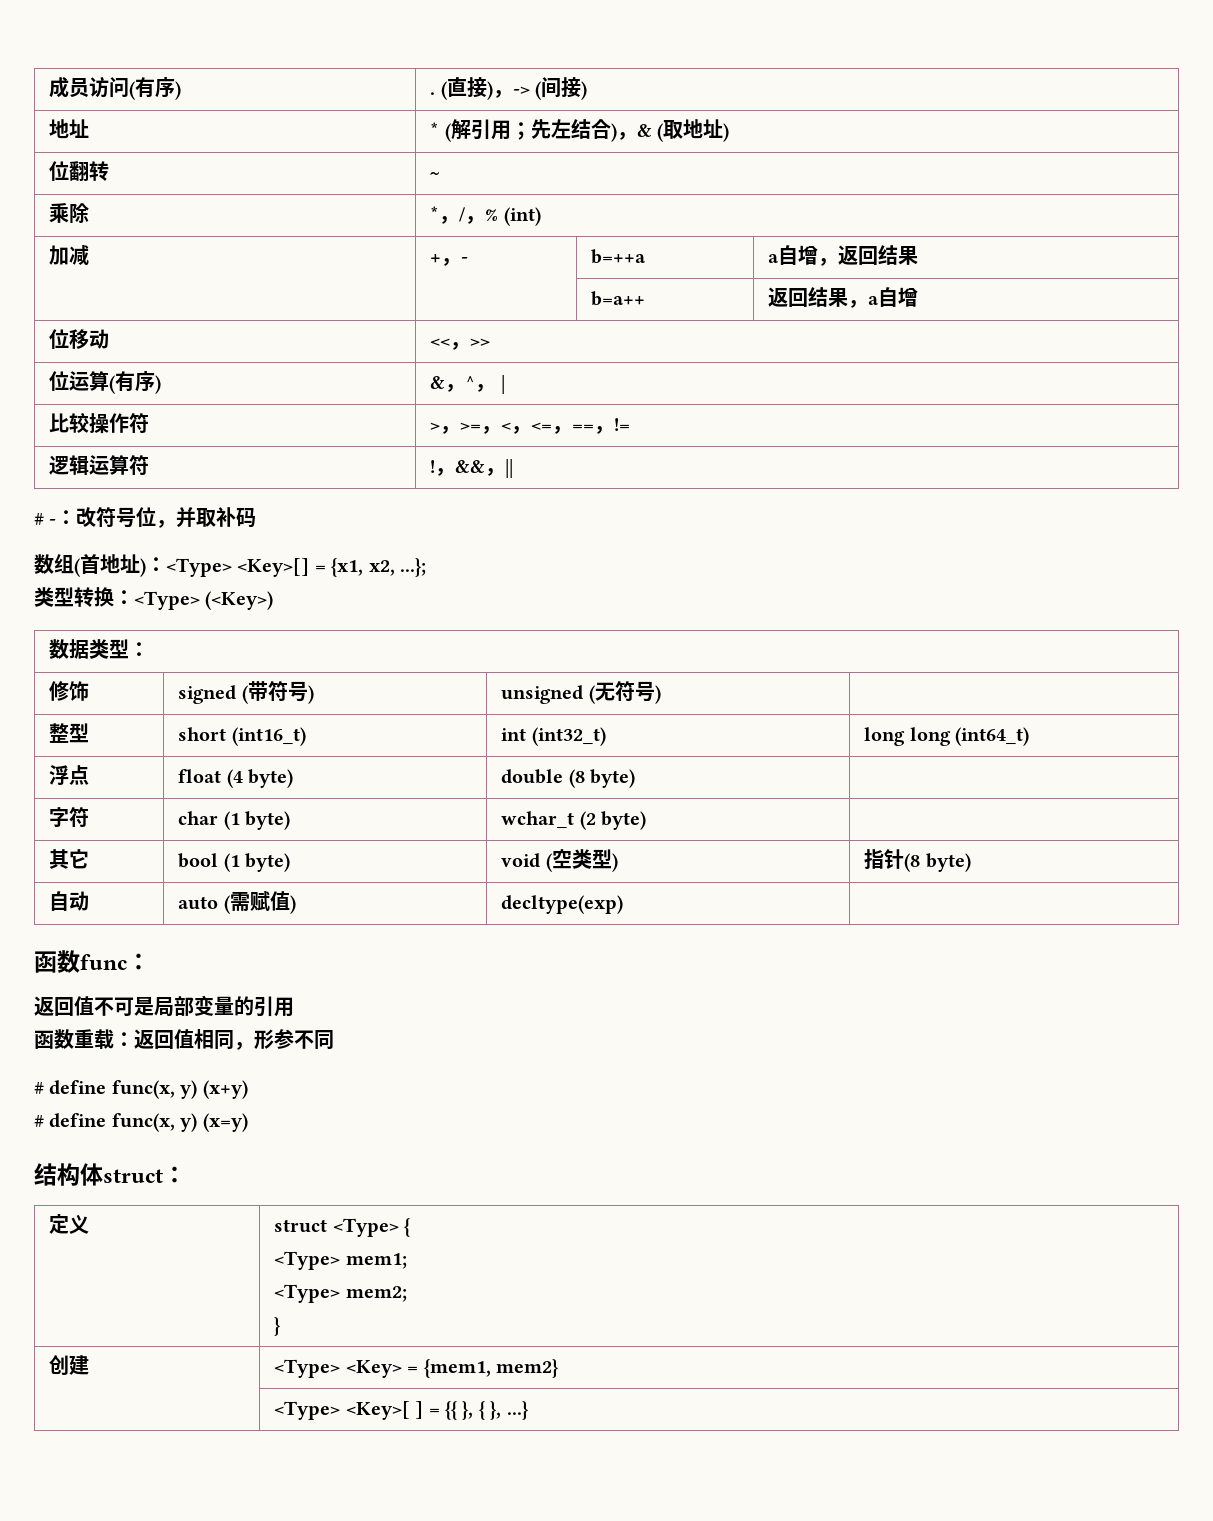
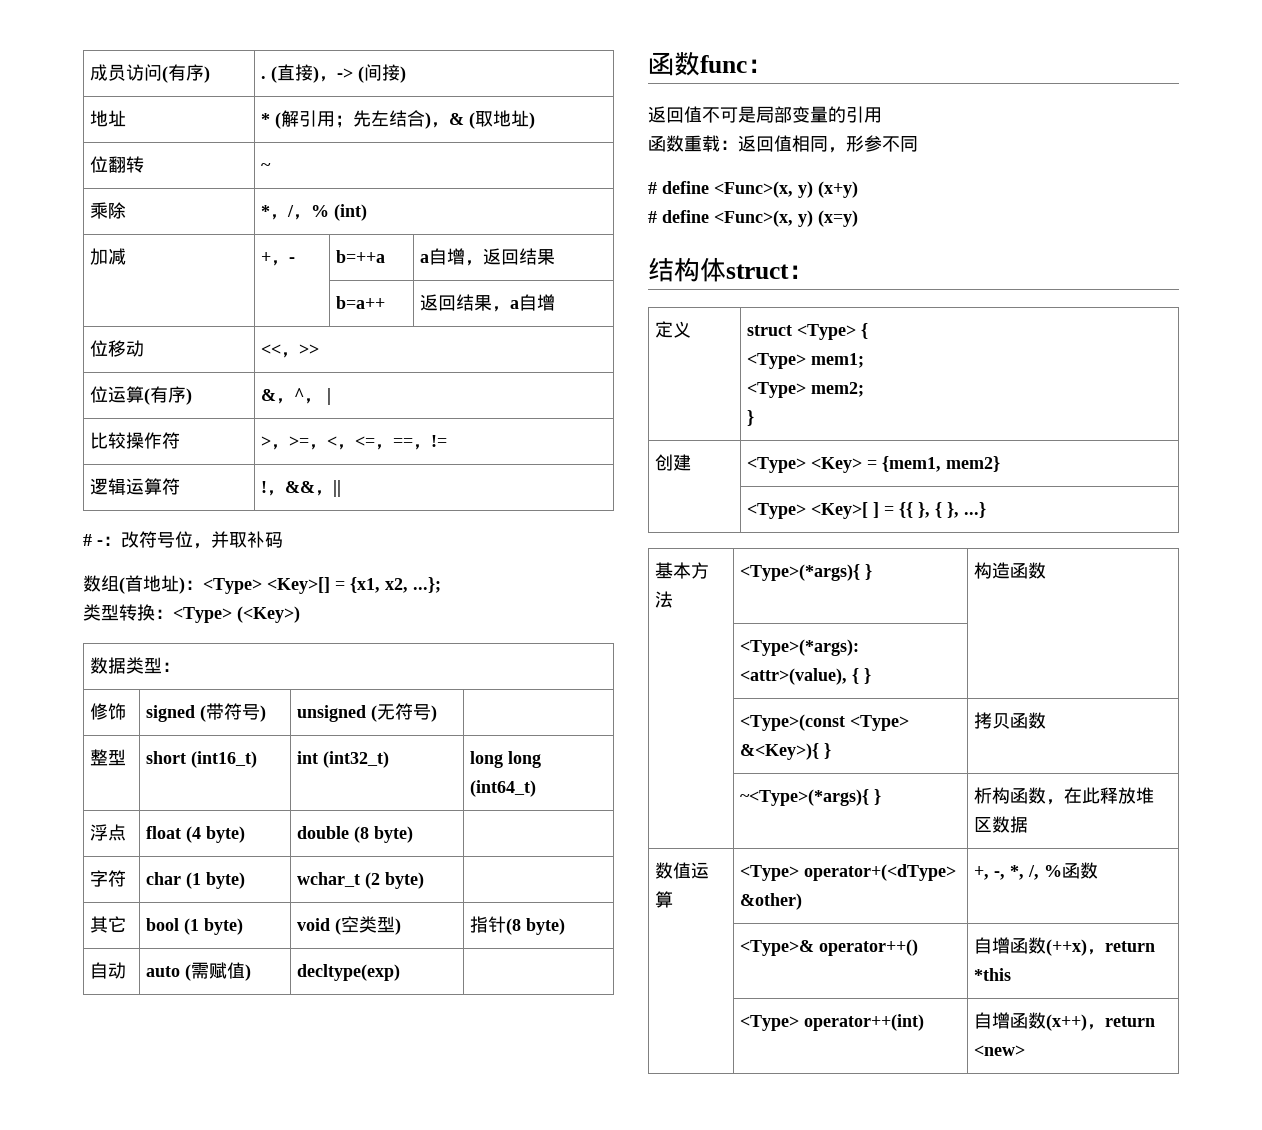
- # define func(x, y) (x+y)
+ # define <Func>(x, y) (x+y)
- # define func(x, y) (x=y)
+ # define <Func>(x, y) (x=y)
+ 基本方法 | <Type>(*args){ } | 构造函数
+ | <Type>(*args): <attr>(value), { } |
+ | <Type>(const <Type> &<Key>){ } | 拷贝函数
+ | ~<Type>(*args){ } | 析构函数，在此释放堆区数据
+ 数值运算 | <Type> operator+(<dType> &other) | +, -, *, /, %函数
+ | <Type>& operator++() | 自增函数(++x)，return *this
+ | <Type> operator++(int) | 自增函数(x++)，return <new>

